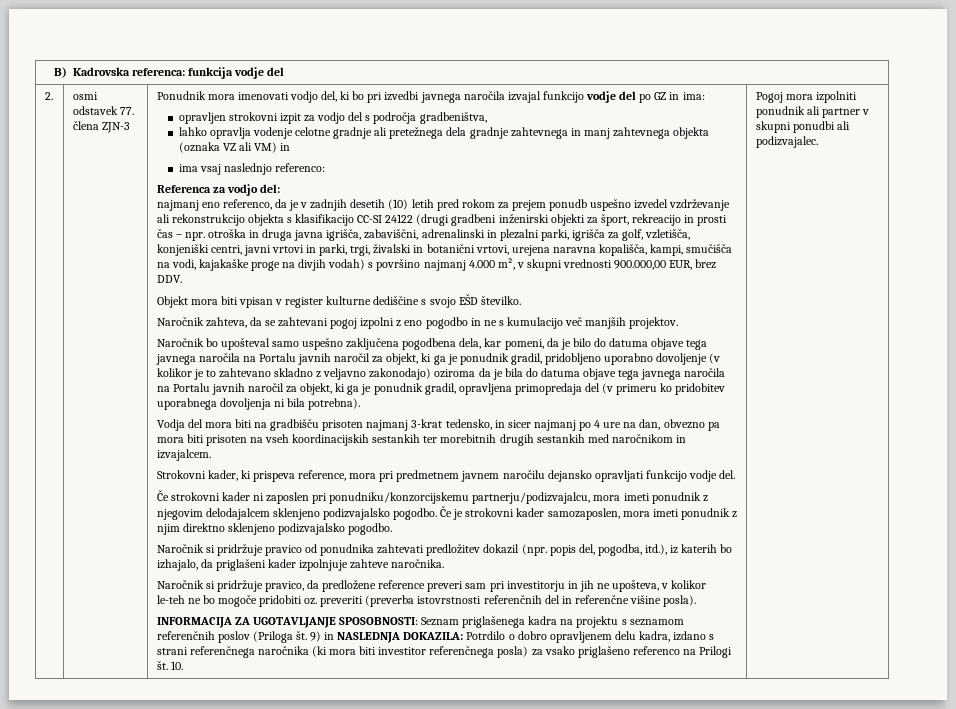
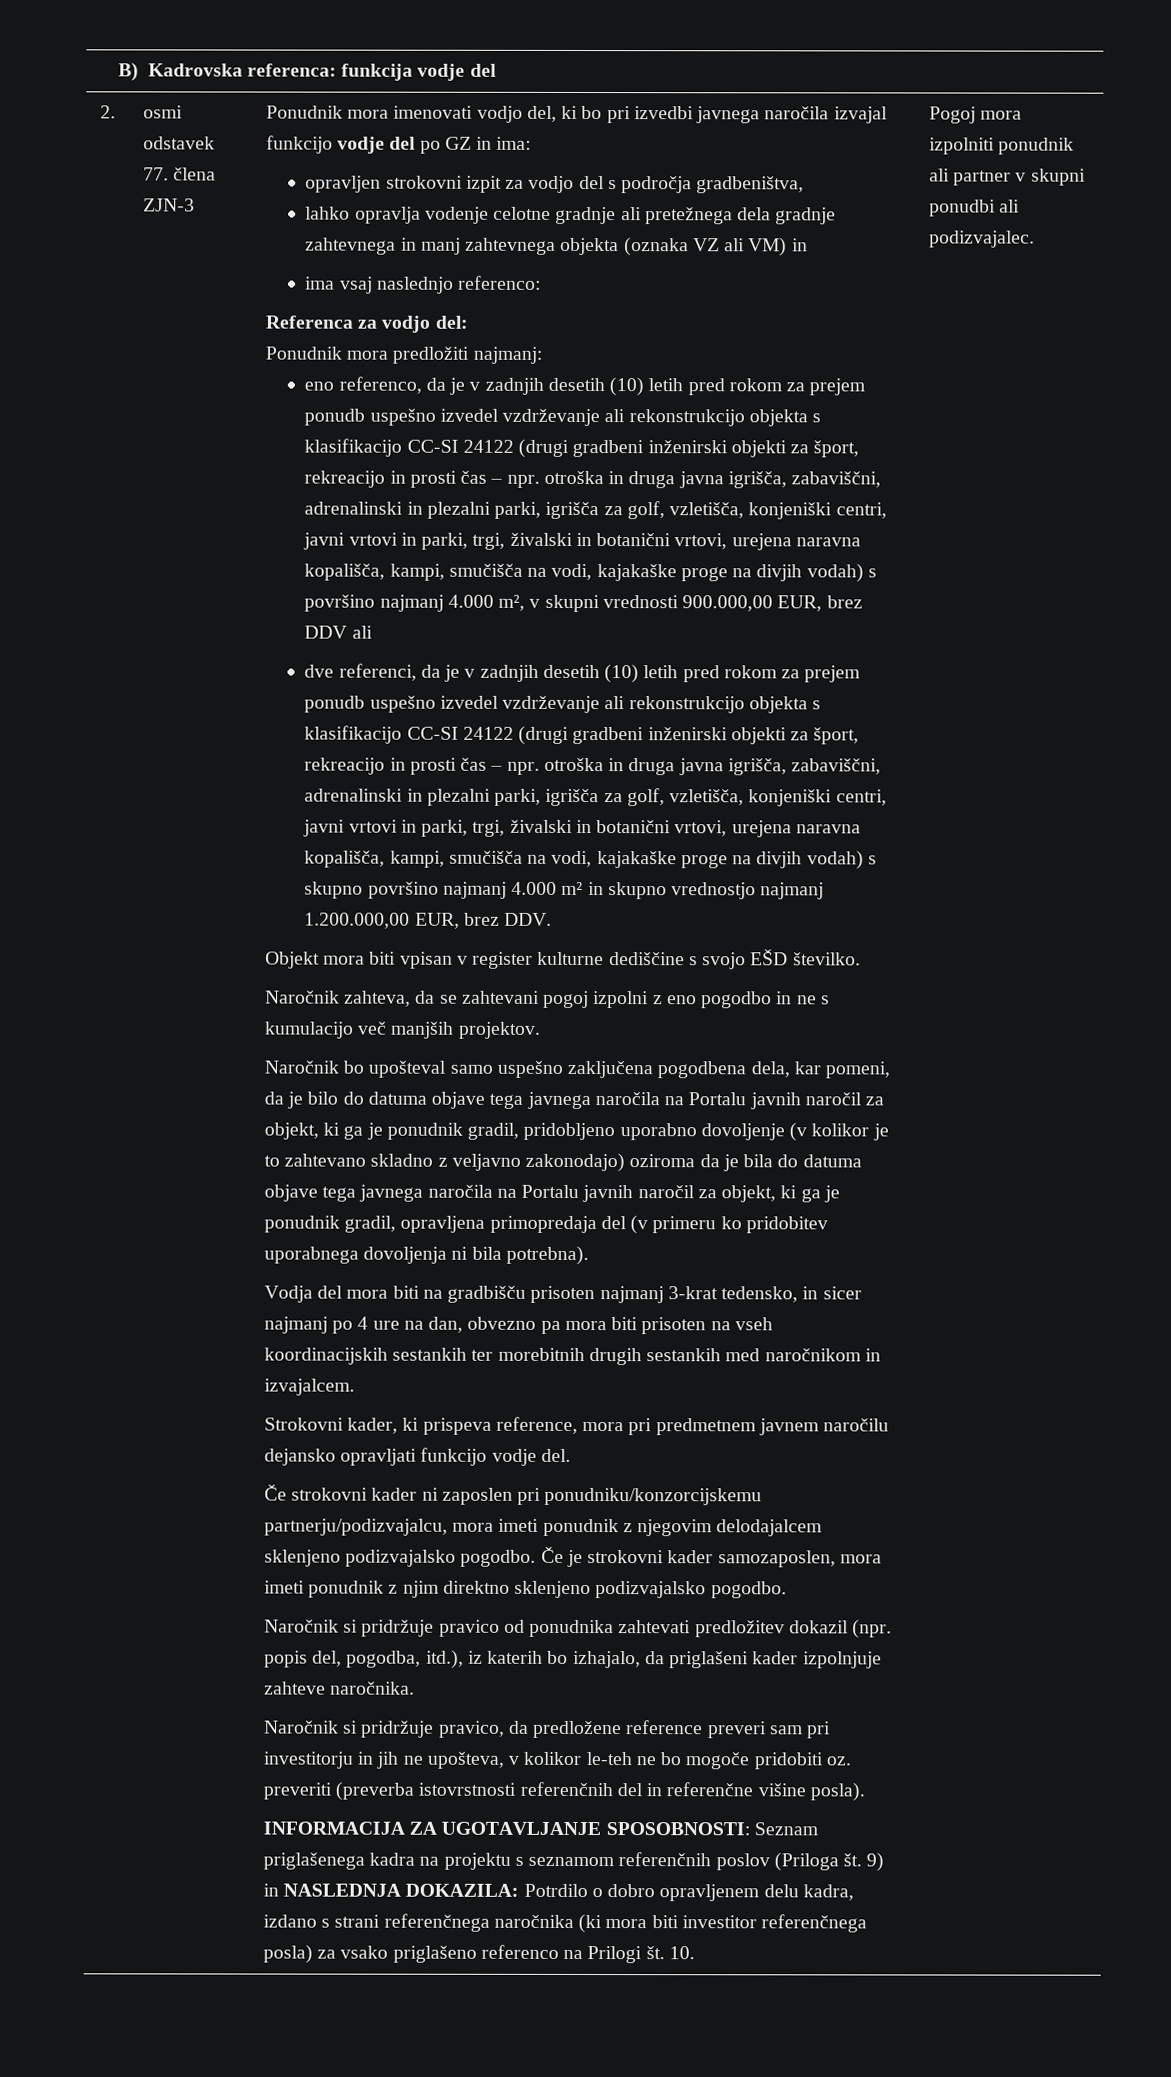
- najmanj eno referenco, da je v zadnjih desetih (10) letih pred rokom za prejem ponudb uspešno izvedel vzdrževanje ali rekonstrukcijo objekta s klasifikacijo CC-SI 24122 (drugi gradbeni inženirski objekti za šport, rekreacijo in prosti čas – npr. otroška in druga javna igrišča, zabaviščni, adrenalinski in plezalni parki, igrišča za golf, vzletišča, konjeniški centri, javni vrtovi in parki, trgi, živalski in botanični vrtovi, urejena naravna kopališča, kampi, smučišča na vodi, kajakaške proge na divjih vodah) s površino najmanj 4.000 m², v skupni vrednosti 900.000,00 EUR, brez DDV.
+ Ponudnik mora predložiti najmanj:
+ eno referenco, da je v zadnjih desetih (10) letih pred rokom za prejem ponudb uspešno izvedel vzdrževanje ali rekonstrukcijo objekta s klasifikacijo CC-SI 24122 (drugi gradbeni inženirski objekti za šport, rekreacijo in prosti čas – npr. otroška in druga javna igrišča, zabaviščni, adrenalinski in plezalni parki, igrišča za golf, vzletišča, konjeniški centri, javni vrtovi in parki, trgi, živalski in botanični vrtovi, urejena naravna kopališča, kampi, smučišča na vodi, kajakaške proge na divjih vodah) s površino najmanj 4.000 m², v skupni vrednosti 900.000,00 EUR, brez DDV ali
+ dve referenci, da je v zadnjih desetih (10) letih pred rokom za prejem ponudb uspešno izvedel vzdrževanje ali rekonstrukcijo objekta s klasifikacijo CC-SI 24122 (drugi gradbeni inženirski objekti za šport, rekreacijo in prosti čas – npr. otroška in druga javna igrišča, zabaviščni, adrenalinski in plezalni parki, igrišča za golf, vzletišča, konjeniški centri, javni vrtovi in parki, trgi, živalski in botanični vrtovi, urejena naravna kopališča, kampi, smučišča na vodi, kajakaške proge na divjih vodah) s skupno površino najmanj 4.000 m² in skupno vrednostjo najmanj 1.200.000,00 EUR, brez DDV.

